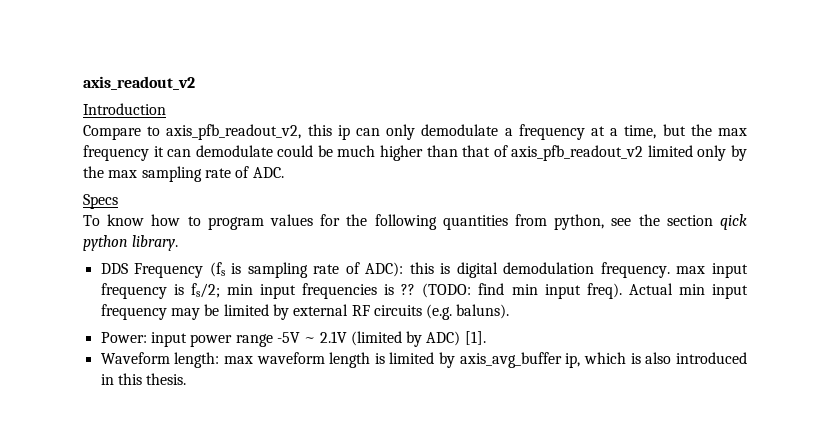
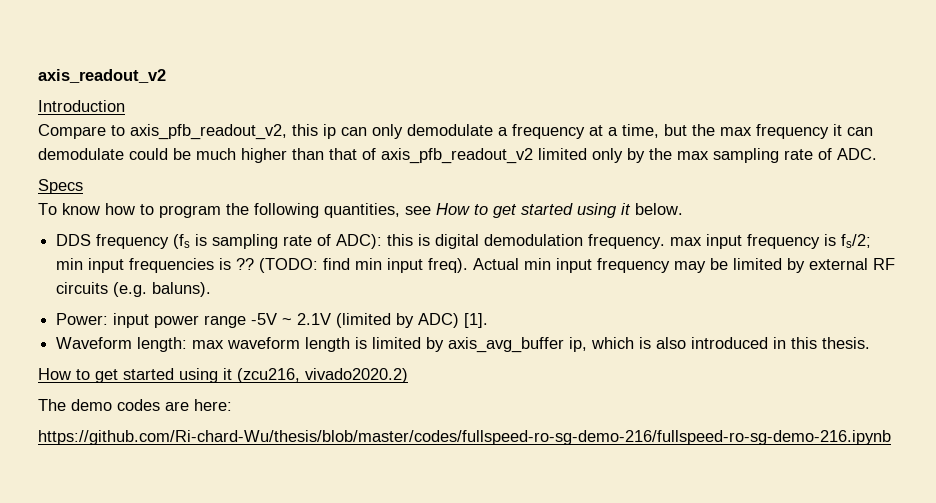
- To know how to program values for the following quantities from python, see the section qick python library.
+ To know how to program the following quantities, see How to get started using it below.
- DDS Frequency (fs is sampling rate of ADC): this is digital demodulation frequency. max input frequency is fs/2; min input frequencies is ??
+ DDS frequency (fs is sampling rate of ADC): this is digital demodulation frequency. max input frequency is fs/2; min input frequencies is ??
+ How to get started using it (zcu216, vivado2020.2)
+ The demo codes are here:
+ https://github.com/Ri-chard-Wu/thesis/blob/master/codes/fullspeed-ro-sg-demo-216/fullspeed-ro-sg-demo-216.ipynb

